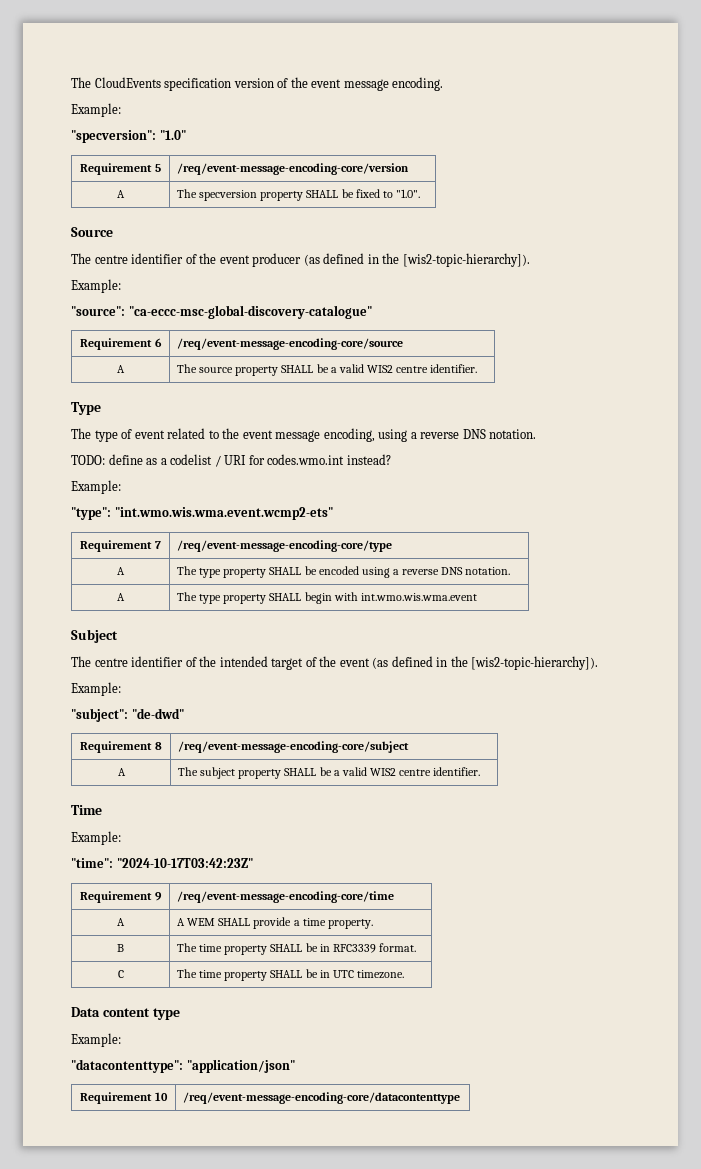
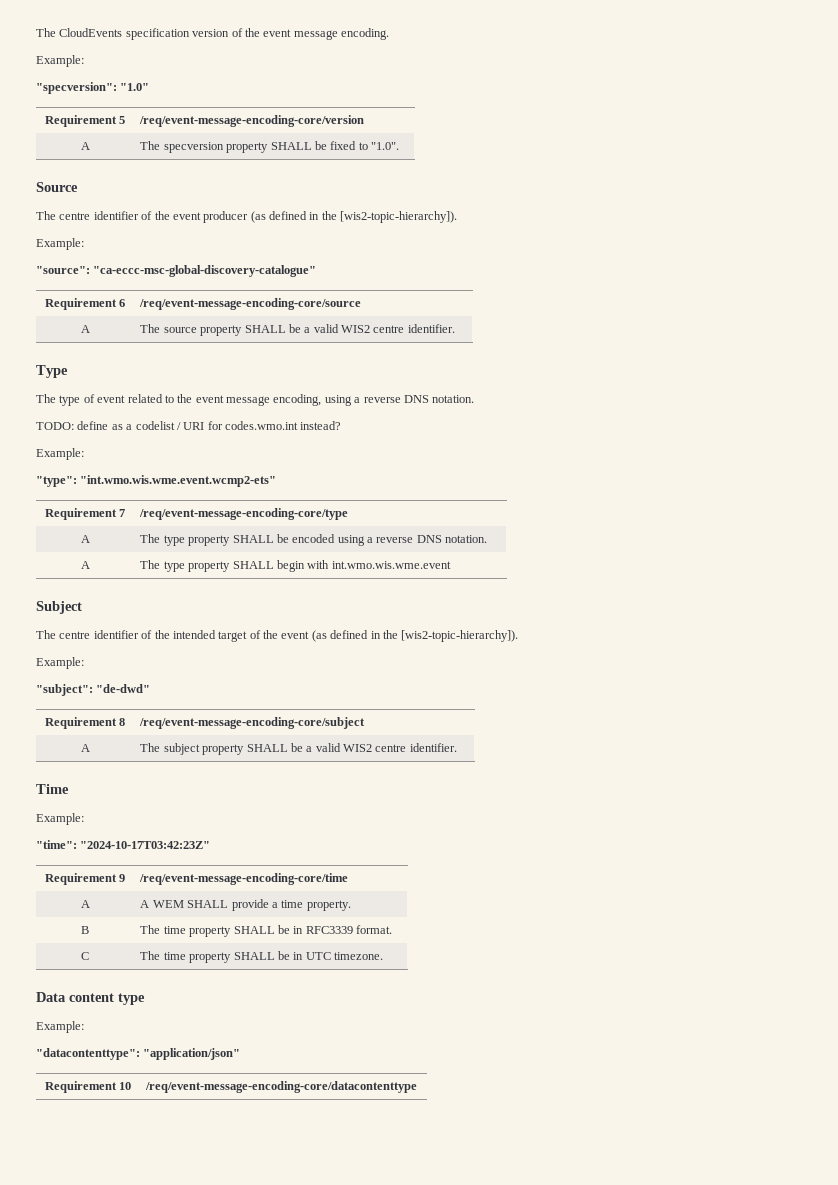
- "type": "int.wmo.wis.wma.event.wcmp2-ets"
+ "type": "int.wmo.wis.wme.event.wcmp2-ets"
- A | The type property SHALL begin with int.wmo.wis.wma.event
+ A | The type property SHALL begin with int.wmo.wis.wme.event

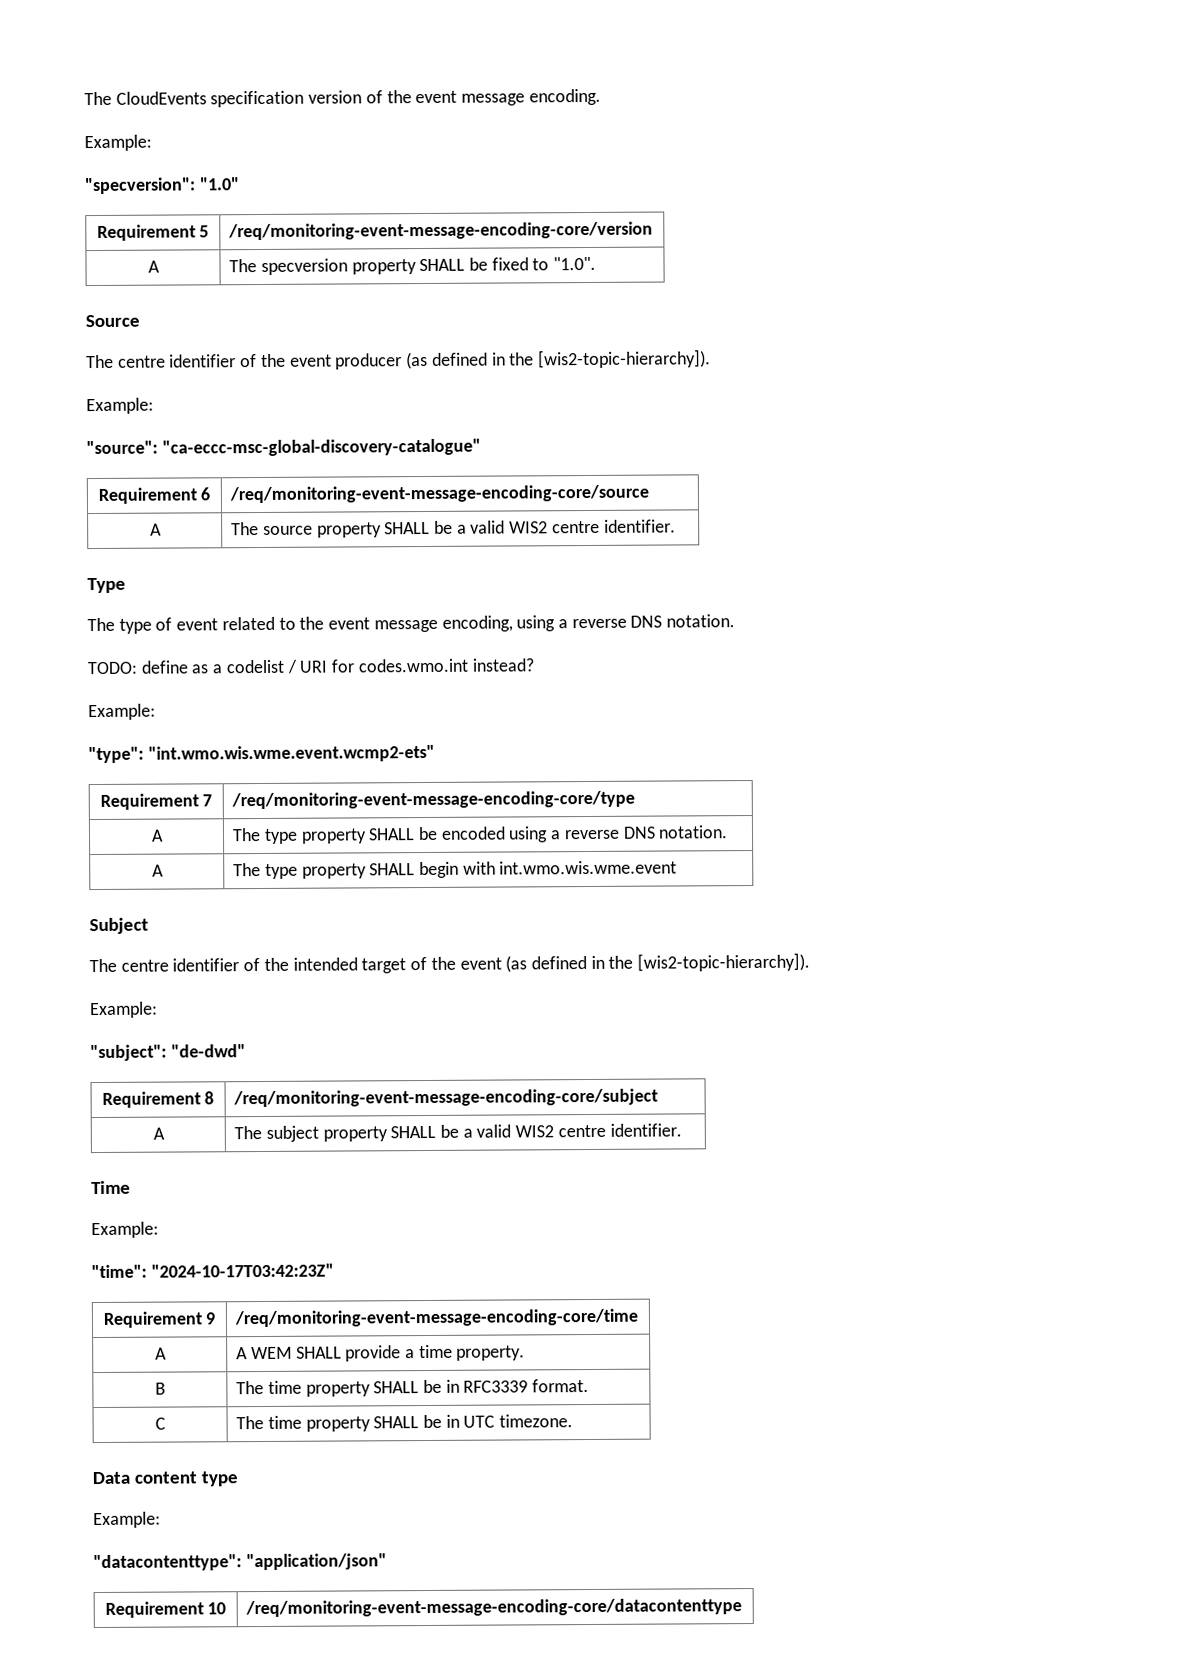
- Requirement 5 | /req/event-message-encoding-core/version
+ Requirement 5 | /req/monitoring-event-message-encoding-core/version
- Requirement 6 | /req/event-message-encoding-core/source
+ Requirement 6 | /req/monitoring-event-message-encoding-core/source
- Requirement 7 | /req/event-message-encoding-core/type
+ Requirement 7 | /req/monitoring-event-message-encoding-core/type
- Requirement 8 | /req/event-message-encoding-core/subject
+ Requirement 8 | /req/monitoring-event-message-encoding-core/subject
- Requirement 9 | /req/event-message-encoding-core/time
+ Requirement 9 | /req/monitoring-event-message-encoding-core/time
- Requirement 10 | /req/event-message-encoding-core/datacontenttype
+ Requirement 10 | /req/monitoring-event-message-encoding-core/datacontenttype

